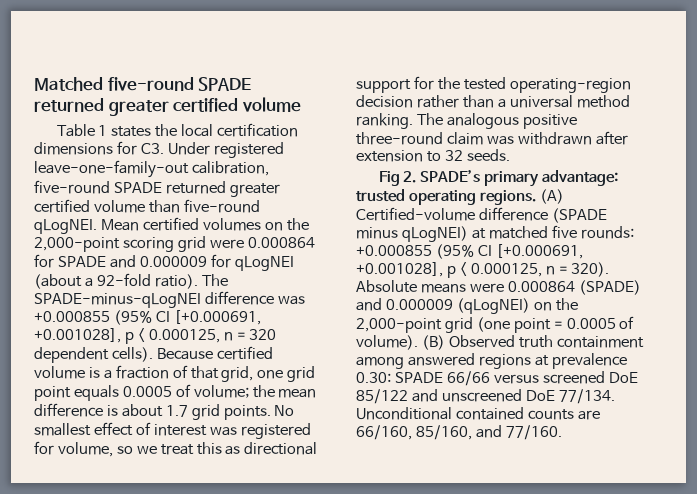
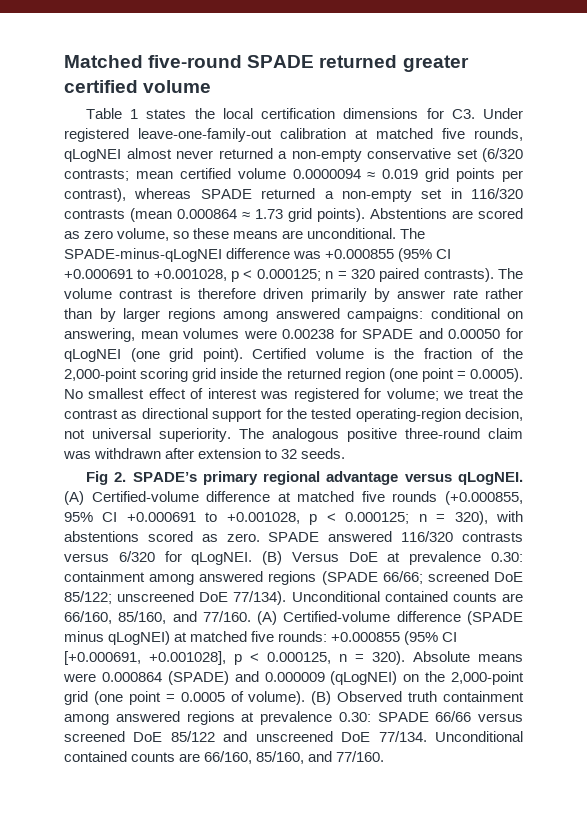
- Table 1 states the local certification dimensions for C3. Under registered leave-one-family-out calibration, five-round SPADE returned greater certified volume than five-round qLogNEI. Mean certified volumes on the 2,000-point scoring grid were 0.000864 for SPADE and 0.000009 for qLogNEI (about a 92-fold ratio).
+ Table 1 states the local certification dimensions for C3. Under registered leave-one-family-out calibration at matched five rounds, qLogNEI almost never returned a non-empty conservative set (6/320 contrasts; mean certified volume 0.0000094 ≈ 0.019 grid points per contrast), whereas SPADE returned a non-empty set in 116/320 contrasts (mean 0.000864 ≈ 1.73 grid points). Abstentions are scored as zero volume, so these means are unconditional.
- The SPADE-minus-qLogNEI difference was +0.000855 (95% CI [+0.000691, +0.001028], p < 0.000125, n = 320 dependent cells). Because certified volume is a fraction of that grid, one grid point equals 0.0005 of volume; the mean difference is about 1.7 grid points. No smallest effect of interest was registered for volume, so we treat this as directional support for the tested operating-region decision rather than a universal method ranking.
+ The SPADE-minus-qLogNEI difference was +0.000855 (95% CI +0.000691 to +0.001028, p < 0.000125; n = 320 paired contrasts). The volume contrast is therefore driven primarily by answer rate rather than by larger regions among answered campaigns: conditional on answering, mean volumes were 0.00238 for SPADE and 0.00050 for qLogNEI (one grid point). Certified volume is the fraction of the 2,000-point scoring grid inside the returned region (one point = 0.0005). No smallest effect of interest was registered for volume; we treat the contrast as directional support for the tested operating-region decision, not universal superiority.
- Fig 2. SPADE’s primary advantage: trusted operating regions.
+ Fig 2. SPADE’s primary regional advantage versus qLogNEI. (A) Certified-volume difference at matched five rounds (+0.000855, 95% CI +0.000691 to +0.001028, p < 0.000125; n = 320), with abstentions scored as zero. SPADE answered 116/320 contrasts versus 6/320 for qLogNEI. (B) Versus DoE at prevalence 0.30: containment among answered regions (SPADE 66/66; screened DoE 85/122; unscreened DoE 77/134). Unconditional contained counts are 66/160, 85/160, and 77/160.

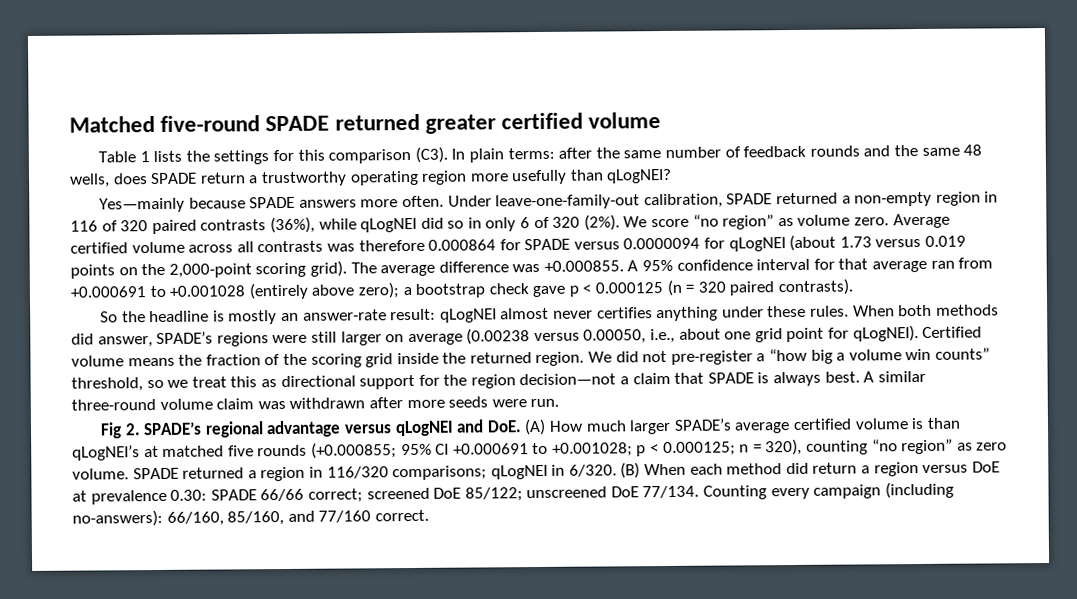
- Table 1 states the local certification dimensions for C3. Under registered leave-one-family-out calibration at matched five rounds, qLogNEI almost never returned a non-empty conservative set (6/320 contrasts; mean certified volume 0.0000094 ≈ 0.019 grid points per contrast), whereas SPADE returned a non-empty set in 116/320 contrasts (mean 0.000864 ≈ 1.73 grid points). Abstentions are scored as zero volume, so these means are unconditional. The SPADE-minus-qLogNEI difference was +0.000855 (95% CI +0.000691 to +0.001028, p < 0.000125; n = 320 paired contrasts). The volume contrast is therefore driven primarily by answer rate rather than by larger regions among answered campaigns: conditional on answering, mean volumes were 0.00238 for SPADE and 0.00050 for qLogNEI (one grid point).
+ Table 1 lists the settings for this comparison (C3). In plain terms: after the same number of feedback rounds and the same 48 wells, does SPADE return a trustworthy operating region more usefully than qLogNEI?
+ Yes—mainly because SPADE answers more often. Under leave-one-family-out calibration, SPADE returned a non-empty region in 116 of 320 paired contrasts (36%), while qLogNEI did so in only 6 of 320 (2%). We score “no region” as volume zero. Average certified volume across all contrasts was therefore 0.000864 for SPADE versus 0.0000094 for qLogNEI (about 1.73 versus 0.019 points on the 2,000-point scoring grid). The average difference was +0.000855. A 95% confidence interval for that average ran from +0.000691 to +0.001028 (entirely above zero); a bootstrap check gave p < 0.000125 (n = 320 paired contrasts).
+ So the headline is mostly an answer-rate result: qLogNEI almost never certifies anything under these rules. When both methods did answer, SPADE’s regions were still larger on average (0.00238 versus 0.00050, i.e., about one grid point for qLogNEI).
- Certified volume is the fraction of the 2,000-point scoring grid inside the returned region (one point = 0.0005). No smallest effect of interest was registered for volume; we treat the contrast as directional support for the tested operating-region decision, not universal superiority. The analogous positive three-round claim was withdrawn after extension to 32 seeds.
+ Certified volume means the fraction of the scoring grid inside the returned region. We did not pre-register a “how big a volume win counts” threshold, so we treat this as directional support for the region decision—not a claim that SPADE is always best. A similar three-round volume claim was withdrawn after more seeds were run.
- Fig 2. SPADE’s primary regional advantage versus qLogNEI. (A) Certified-volume difference at matched five rounds (+0.000855, 95% CI +0.000691 to +0.001028, p < 0.000125; n = 320), with abstentions scored as zero. SPADE answered 116/320 contrasts versus 6/320 for qLogNEI. (B) Versus DoE at prevalence 0.30: containment among answered regions (SPADE 66/66; screened DoE 85/122; unscreened DoE 77/134). Unconditional contained counts are 66/160, 85/160, and 77/160. (A) Certified-volume difference (SPADE minus qLogNEI) at matched five rounds: +0.000855 (95% CI [+0.000691, +0.001028], p < 0.000125, n = 320). Absolute means were 0.000864 (SPADE) and 0.000009 (qLogNEI) on the 2,000-point grid (one point = 0.0005 of volume). (B) Observed truth containment among answered regions at prevalence 0.30: SPADE 66/66 versus screened DoE 85/122 and unscreened DoE 77/134. Unconditional contained counts are 66/160, 85/160, and 77/160.
+ Fig 2. SPADE’s regional advantage versus qLogNEI and DoE. (A) How much larger SPADE’s average certified volume is than qLogNEI’s at matched five rounds (+0.000855; 95% CI +0.000691 to +0.001028; p < 0.000125; n = 320), counting “no region” as zero volume. SPADE returned a region in 116/320 comparisons; qLogNEI in 6/320. (B) When each method did return a region versus DoE at prevalence 0.30: SPADE 66/66 correct; screened DoE 85/122; unscreened DoE 77/134. Counting every campaign (including no-answers): 66/160, 85/160, and 77/160 correct.

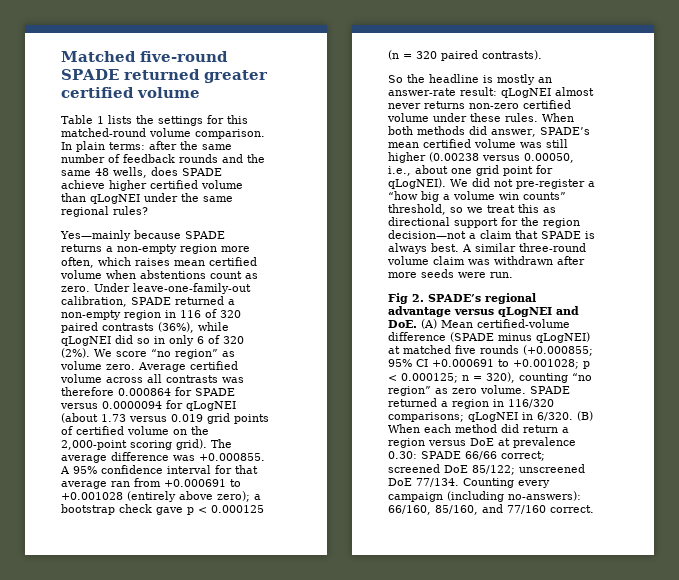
- Table 1 lists the settings for this comparison (C3). In plain terms: after the same number of feedback rounds and the same 48 wells, does SPADE return a trustworthy operating region more usefully than qLogNEI?
- Yes—mainly because SPADE answers more often.
+ Table 1 lists the settings for this matched-round volume comparison. In plain terms: after the same number of feedback rounds and the same 48 wells, does SPADE achieve higher certified volume than qLogNEI under the same regional rules?
+ Yes—mainly because SPADE returns a non-empty region more often, which raises mean certified volume when abstentions count as zero.
- Average certified volume across all contrasts was therefore 0.000864 for SPADE versus 0.0000094 for qLogNEI (about 1.73 versus 0.019 points on the 2,000-point scoring grid).
+ Average certified volume across all contrasts was therefore 0.000864 for SPADE versus 0.0000094 for qLogNEI (about 1.73 versus 0.019 grid points of certified volume on the 2,000-point scoring grid).
- So the headline is mostly an answer-rate result: qLogNEI almost never certifies anything under these rules.
+ So the headline is mostly an answer-rate result: qLogNEI almost never returns non-zero certified volume under these rules.
- When both methods did answer, SPADE’s regions were still larger on average (0.00238 versus 0.00050, i.e., about one grid point for qLogNEI).
+ When both methods did answer, SPADE’s mean certified volume was still higher (0.00238 versus 0.00050, i.e., about one grid point for qLogNEI).
- Certified volume means the fraction of the scoring grid inside the returned region.
- Fig 2. SPADE’s regional advantage versus qLogNEI and DoE. (A) How much larger SPADE’s average certified volume is than qLogNEI’s at matched five rounds (+0.000855; 95% CI +0.000691 to +0.001028; p < 0.000125; n = 320), counting “no region” as zero volume.
+ Fig 2. SPADE’s regional advantage versus qLogNEI and DoE. (A) Mean certified-volume difference (SPADE minus qLogNEI) at matched five rounds (+0.000855; 95% CI +0.000691 to +0.001028; p < 0.000125; n = 320), counting “no region” as zero volume.

